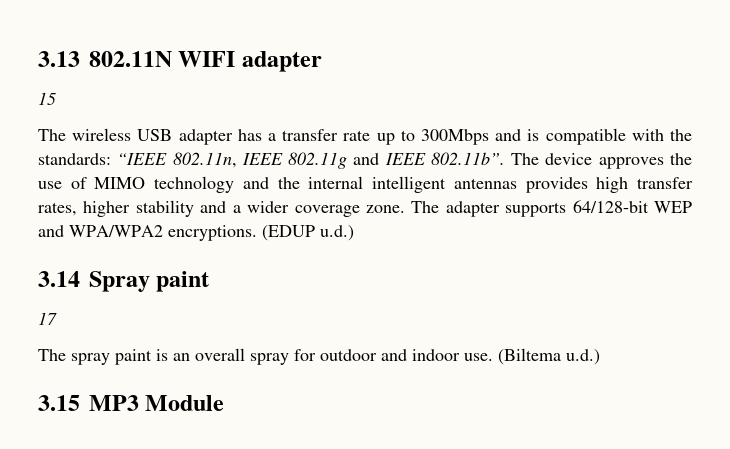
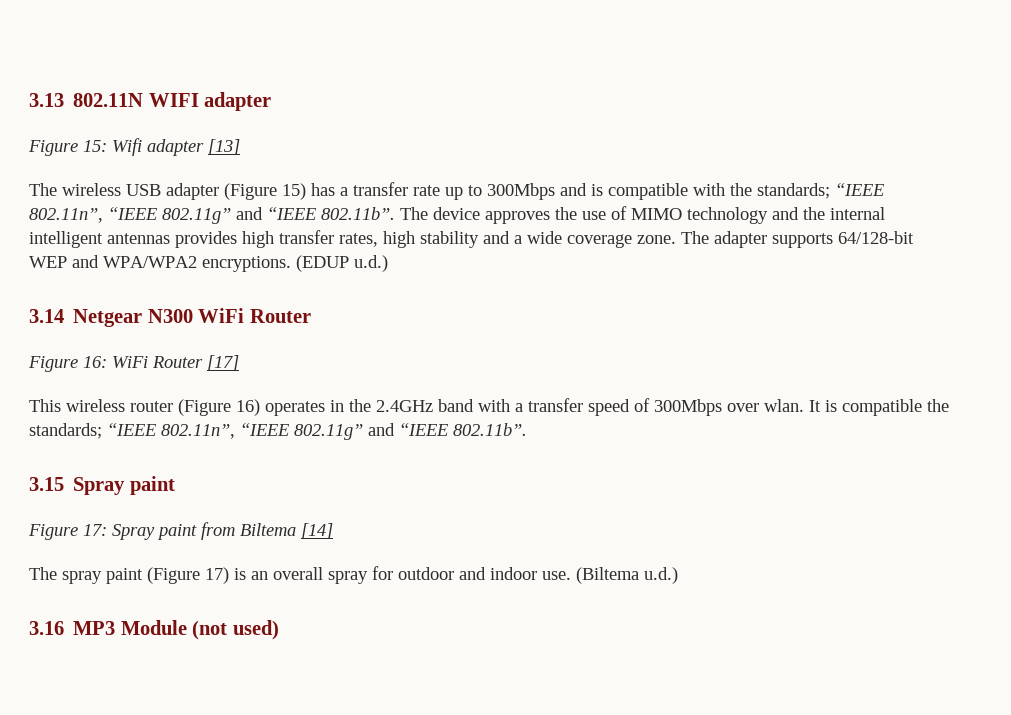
- 15
+ Figure 15: Wifi adapter [13]
- The wireless USB adapter has a transfer rate up to 300Mbps and is compatible with the standards: “IEEE 802.11n, IEEE 802.11g and IEEE 802.11b”. The device approves the use of MIMO technology and the internal intelligent antennas provides high transfer rates, higher stability and a wider coverage zone.
+ The wireless USB adapter (Figure 15) has a transfer rate up to 300Mbps and is compatible with the standards; “IEEE 802.11n”, “IEEE 802.11g” and “IEEE 802.11b”. The device approves the use of MIMO technology and the internal intelligent antennas provides high transfer rates, high stability and a wide coverage zone.
- 3.14 Spray paint
- 17
+ 3.14 Netgear N300 WiFi Router
+ Figure 16: WiFi Router [17]
+ This wireless router (Figure 16) operates in the 2.4GHz band with a transfer speed of 300Mbps over wlan. It is compatible the standards; “IEEE 802.11n”, “IEEE 802.11g” and “IEEE 802.11b”.
+ 3.15 Spray paint
+ Figure 17: Spray paint from Biltema [14]
- The spray paint is an overall spray for outdoor and indoor use.
+ The spray paint (Figure 17) is an overall spray for outdoor and indoor use.
- 3.15 MP3 Module
+ 3.16 MP3 Module (not used)

